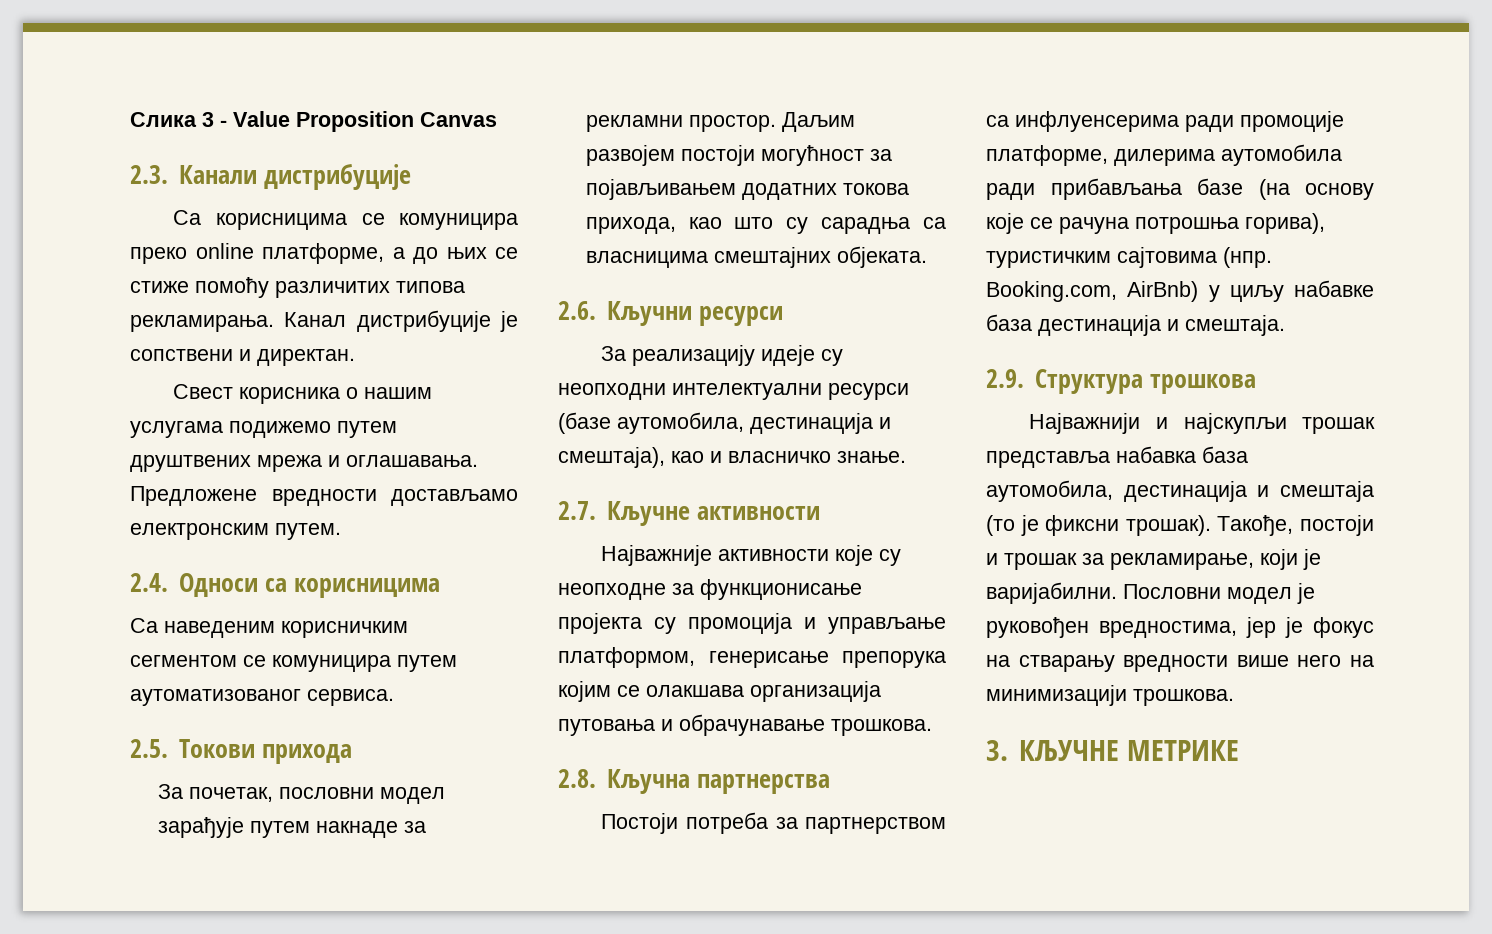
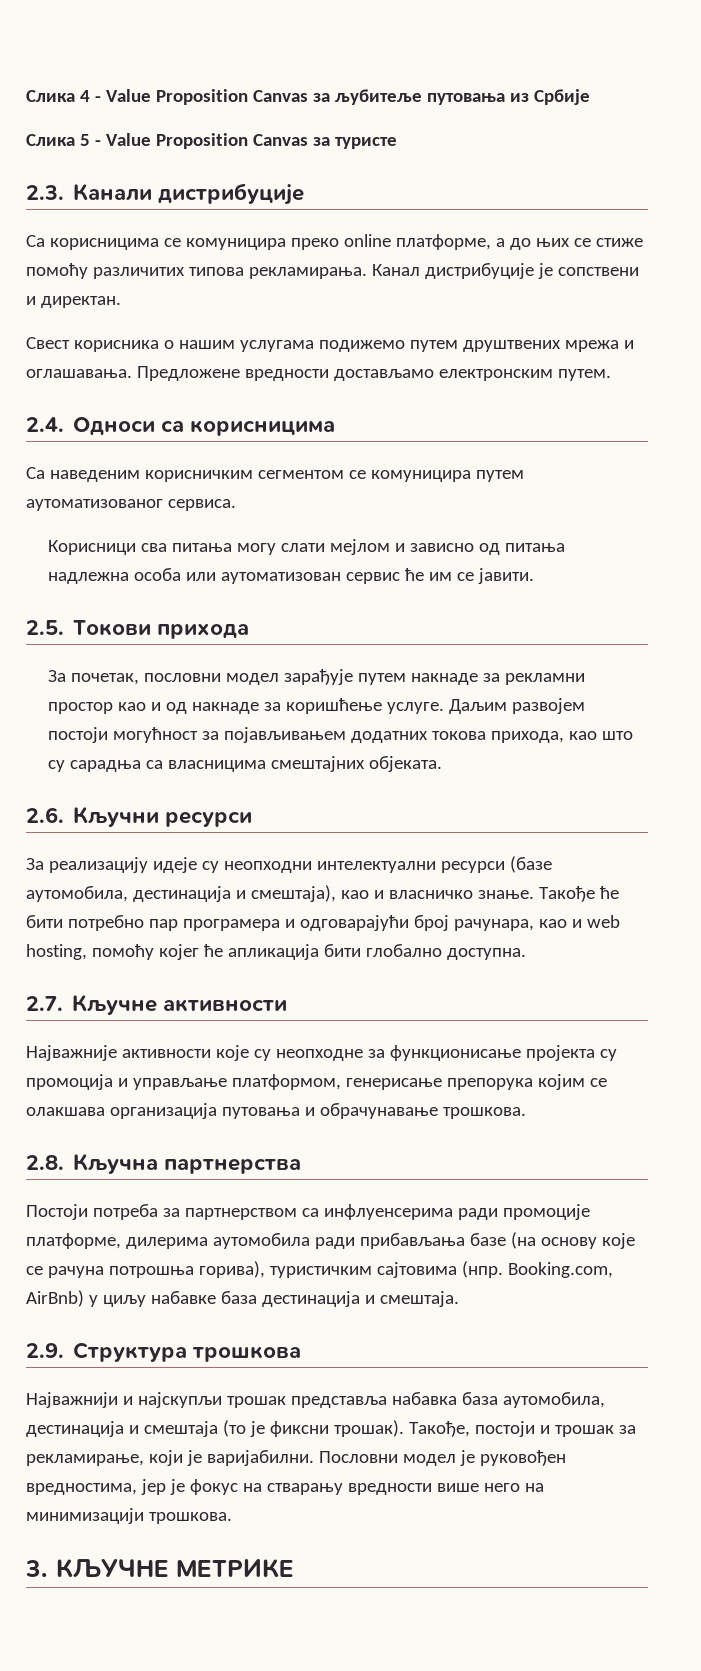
- Слика 3 - Value Proposition Canvas
+ Слика 4 - Value Proposition Canvas за љубитеље путовања из Србије
+ Слика 5 - Value Proposition Canvas за туристе
+ Корисници сва питања могу слати мејлом и зависно од питања надлежна особа или аутоматизован сервис ће им се јавити.
- За почетак, пословни модел зарађује путем накнаде за рекламни простор.
+ За почетак, пословни модел зарађује путем накнаде за рекламни простор као и од накнаде за коришћење услуге.
+ Такође ће бити потребно пар програмера и одговарајући број рачунара, као и web hosting, помоћу којег ће апликација бити глобално доступна.

